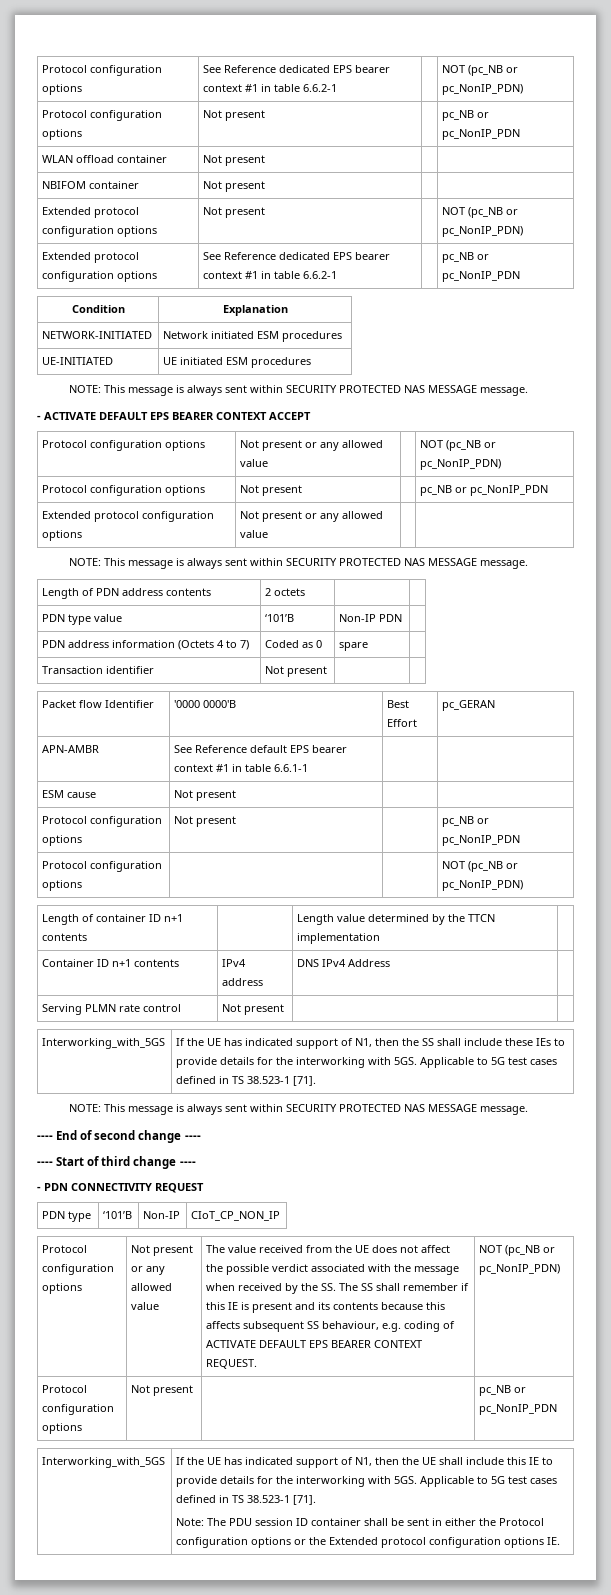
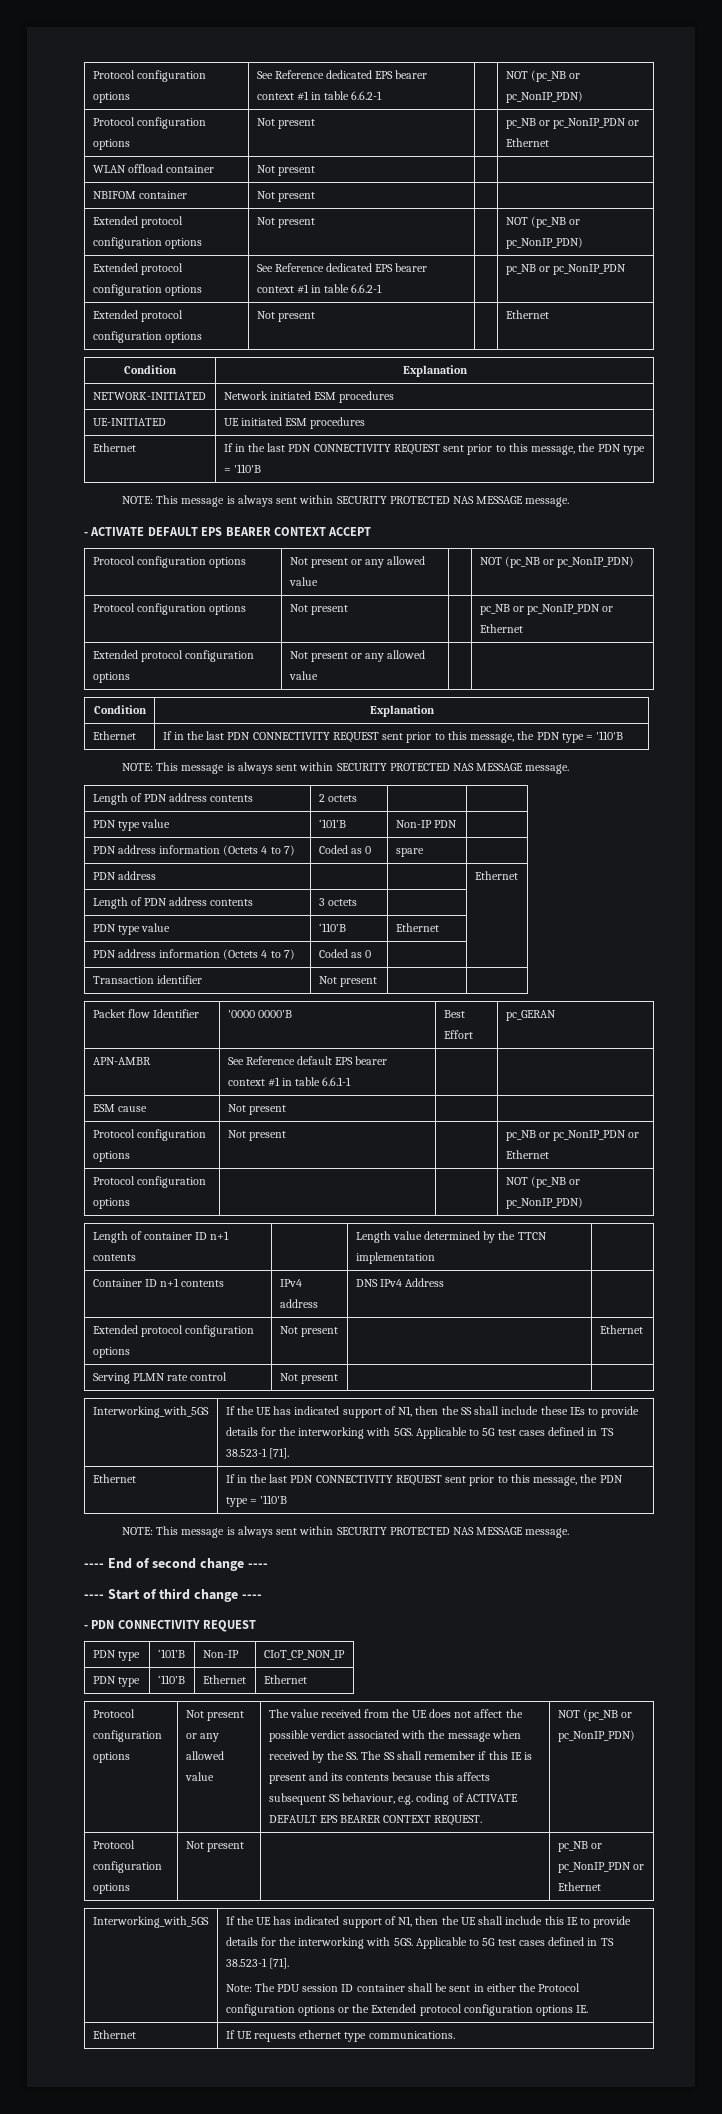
  Protocol configuration options | See Reference dedicated EPS bearer context #1 in table 6.6.2-1 | | NOT (pc_NB or pc_NonIP_PDN)
- Protocol configuration options | Not present | | pc_NB or pc_NonIP_PDN
+ Protocol configuration options | Not present | | pc_NB or pc_NonIP_PDN or Ethernet
  Extended protocol configuration options | See Reference dedicated EPS bearer context #1 in table 6.6.2-1 | | pc_NB or pc_NonIP_PDN
+ Extended protocol configuration options | Not present | | Ethernet
  UE-INITIATED | UE initiated ESM procedures
+ Ethernet | If in the last PDN CONNECTIVITY REQUEST sent prior to this message, the PDN type = '110'B
  Protocol configuration options | Not present or any allowed value | | NOT (pc_NB or pc_NonIP_PDN)
- Protocol configuration options | Not present | | pc_NB or pc_NonIP_PDN
+ Protocol configuration options | Not present | | pc_NB or pc_NonIP_PDN or Ethernet
  Extended protocol configuration options | Not present or any allowed value | |
+ Condition | Explanation
+ Ethernet | If in the last PDN CONNECTIVITY REQUEST sent prior to this message, the PDN type = '110'B
+ PDN address | | | Ethernet
+ Length of PDN address contents | 3 octets | |
+ PDN type value | ‘110’B | Ethernet |
+ PDN address information (Octets 4 to 7) | Coded as 0 | |
  ESM cause | Not present | |
- Protocol configuration options | Not present | | pc_NB or pc_NonIP_PDN
+ Protocol configuration options | Not present | | pc_NB or pc_NonIP_PDN or Ethernet
  Container ID n+1 contents | IPv4 address | DNS IPv4 Address |
+ Extended protocol configuration options | Not present | | Ethernet
  Interworking_with_5GS | If the UE has indicated support of N1, then the SS shall include these IEs to provide details for the interworking with 5GS. Applicable to 5G test cases defined in TS 38.523-1 [71].
+ Ethernet | If in the last PDN CONNECTIVITY REQUEST sent prior to this message, the PDN type = '110'B
+ PDN type | ‘110’B | Ethernet | Ethernet
  The value received from the UE does not affect the possible verdict associated with the message when received by the SS. The SS shall remember if this IE is present and its contents because this affects subsequent SS behaviour, e.g. coding of ACTIVATE DEFAULT EPS BEARER CONTEXT REQUEST. | NOT (pc_NB or pc_NonIP_PDN)
- Protocol configuration options | Not present | | pc_NB or pc_NonIP_PDN
+ Protocol configuration options | Not present | | pc_NB or pc_NonIP_PDN or Ethernet
+ Ethernet | If UE requests ethernet type communications.

